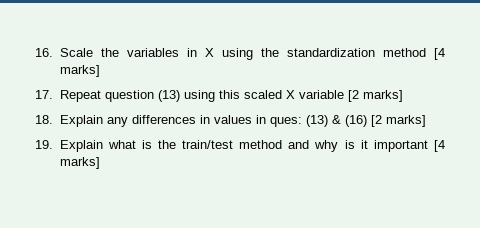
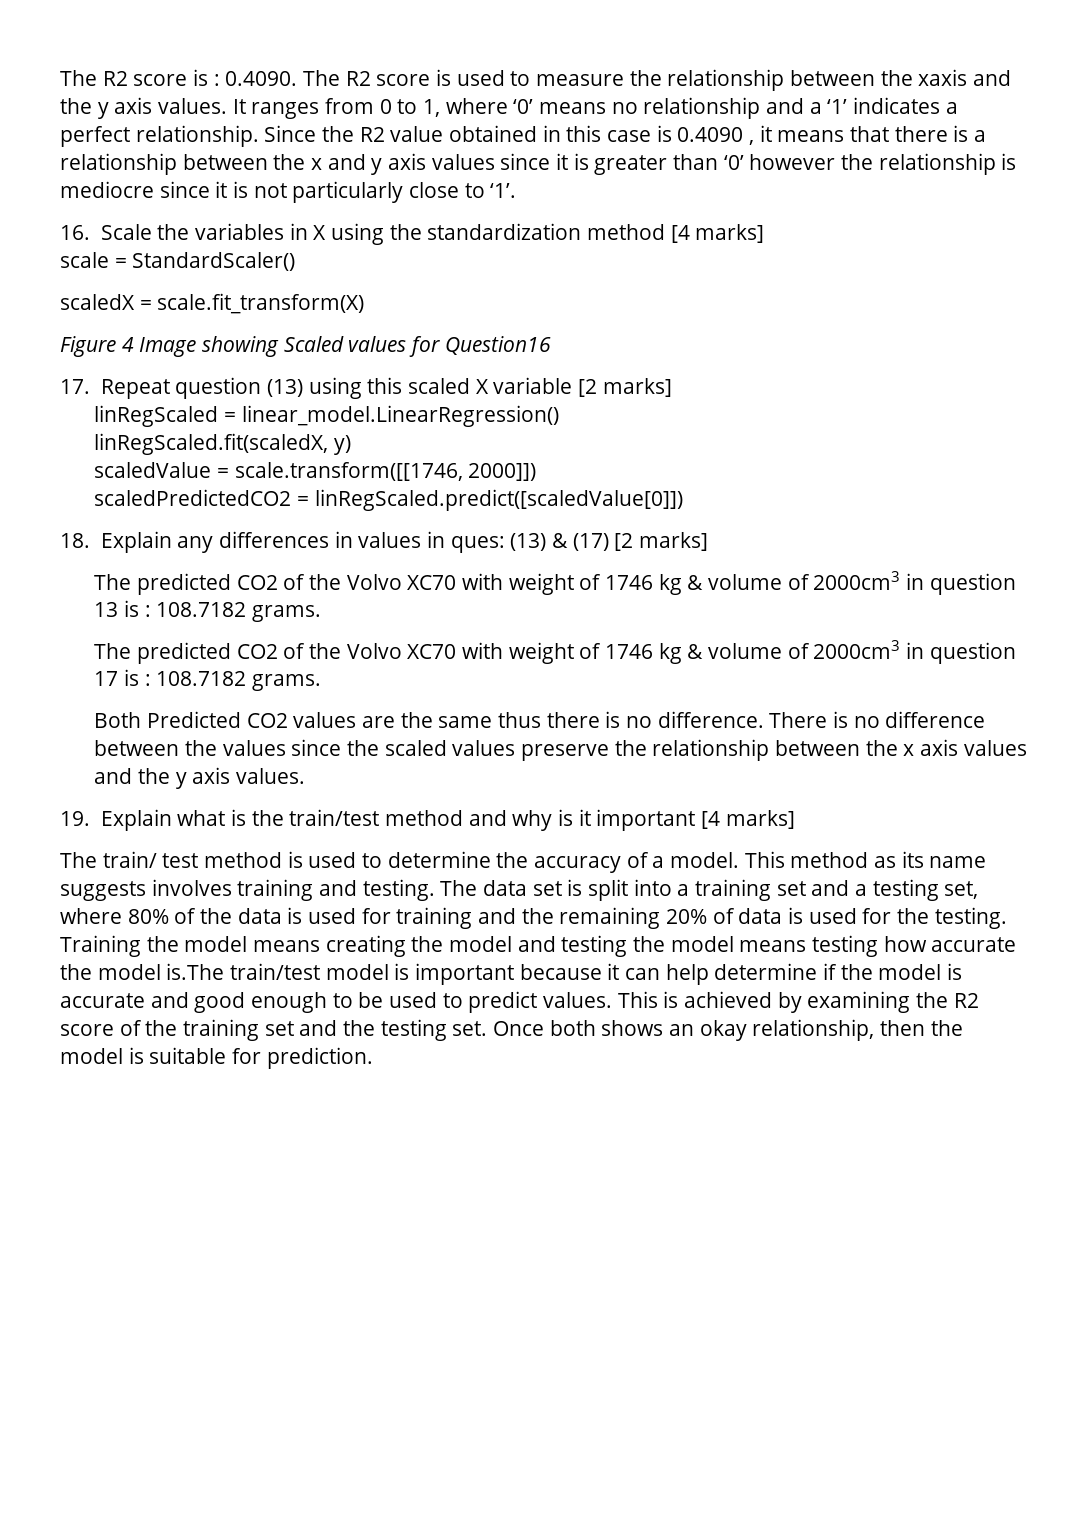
+ The R2 score is : 0.4090. The R2 score is used to measure the relationship between the xaxis and the y axis values. It ranges from 0 to 1, where ‘0’ means no relationship and a ‘1’ indicates a perfect relationship. Since the R2 value obtained in this case is 0.4090 , it means that there is a relationship between the x and y axis values since it is greater than ‘0’ however the relationship is mediocre since it is not particularly close to ‘1’.
+ scale = StandardScaler()
+ scaledX = scale.fit_transform(X)
+ Figure 4 Image showing Scaled values for Question16
+ linRegScaled = linear_model.LinearRegression()
+ linRegScaled.fit(scaledX, y)
+ scaledValue = scale.transform([[1746, 2000]])
+ scaledPredictedCO2 = linRegScaled.predict([scaledValue[0]])
- 18. Explain any differences in values in ques: (13) & (16) [2 marks]
+ 18. Explain any differences in values in ques: (13) & (17) [2 marks]
+ The predicted CO2 of the Volvo XC70 with weight of 1746 kg & volume of 2000cm3 in question 13 is : 108.7182 grams.
+ The predicted CO2 of the Volvo XC70 with weight of 1746 kg & volume of 2000cm3 in question 17 is : 108.7182 grams.
+ Both Predicted CO2 values are the same thus there is no difference. There is no difference between the values since the scaled values preserve the relationship between the x axis values and the y axis values.
+ The train/ test method is used to determine the accuracy of a model. This method as its name suggests involves training and testing. The data set is split into a training set and a testing set, where 80% of the data is used for training and the remaining 20% of data is used for the testing. Training the model means creating the model and testing the model means testing how accurate the model is.The train/test model is important because it can help determine if the model is accurate and good enough to be used to predict values. This is achieved by examining the R2 score of the training set and the testing set. Once both shows an okay relationship, then the model is suitable for prediction.

